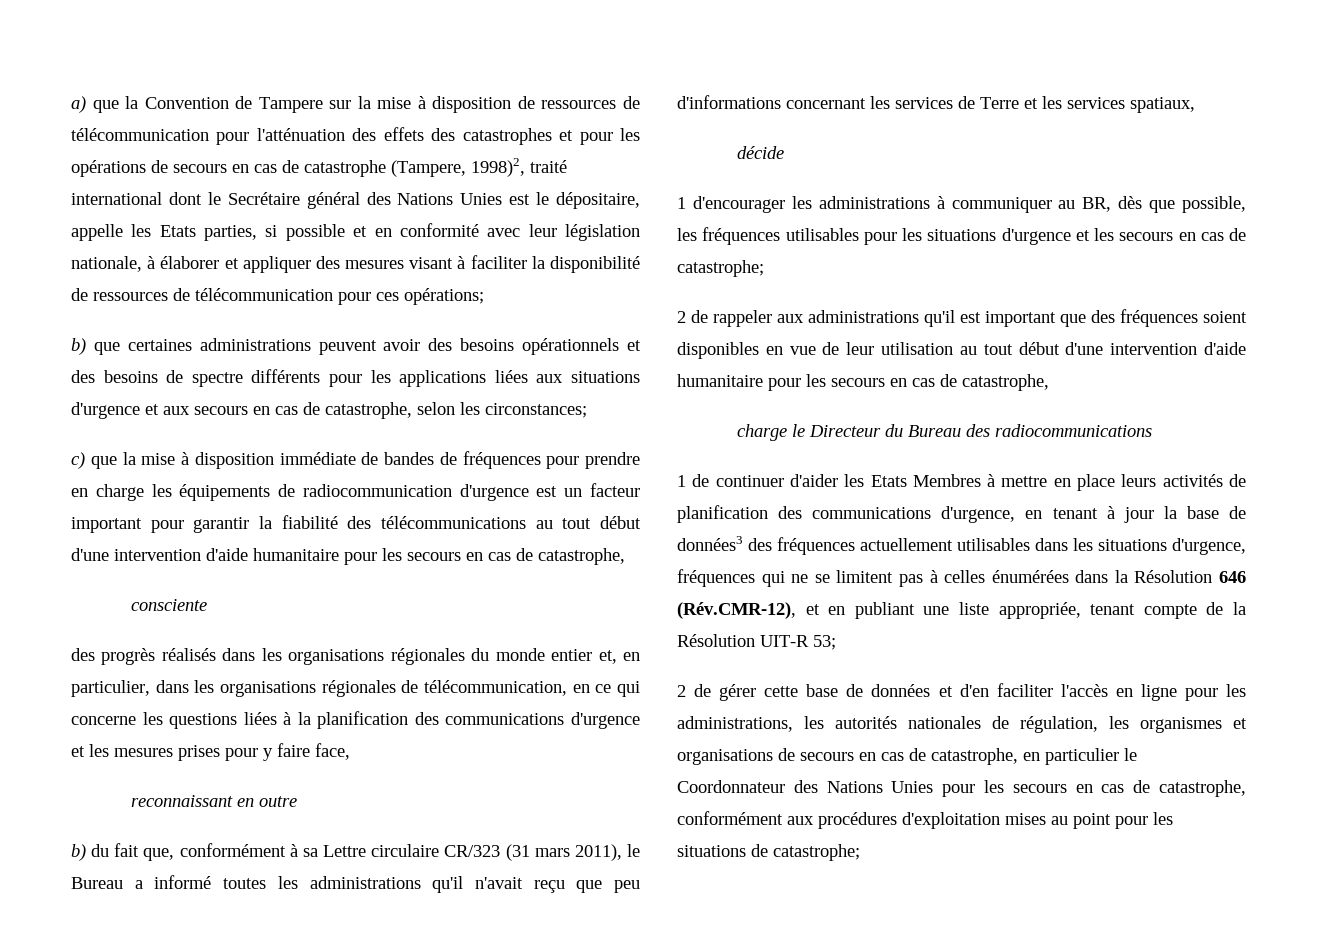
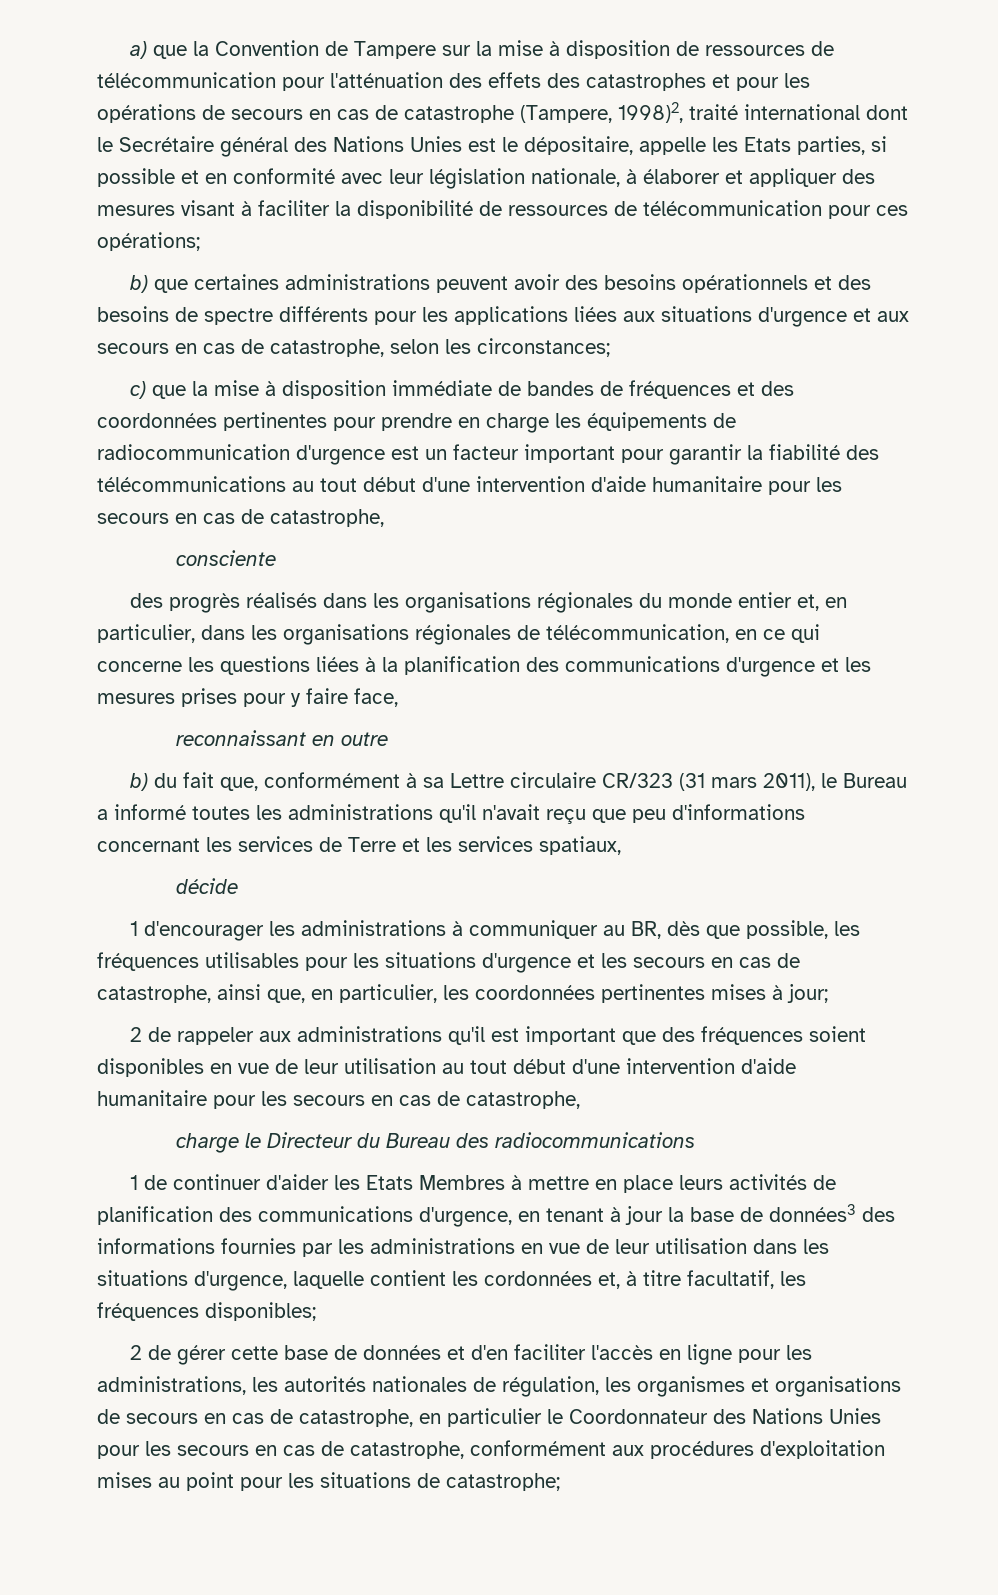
- c) que la mise à disposition immédiate de bandes de fréquences pour prendre en charge les équipements de radiocommunication d'urgence est un facteur important pour garantir la fiabilité des télécommunications au tout début d'une intervention d'aide humanitaire pour les secours en cas de catastrophe,
+ c) que la mise à disposition immédiate de bandes de fréquences et des coordonnées pertinentes pour prendre en charge les équipements de radiocommunication d'urgence est un facteur important pour garantir la fiabilité des télécommunications au tout début d'une intervention d'aide humanitaire pour les secours en cas de catastrophe,
- 1 d'encourager les administrations à communiquer au BR, dès que possible, les fréquences utilisables pour les situations d'urgence et les secours en cas de catastrophe;
+ 1 d'encourager les administrations à communiquer au BR, dès que possible, les fréquences utilisables pour les situations d'urgence et les secours en cas de catastrophe, ainsi que, en particulier, les coordonnées pertinentes mises à jour;
- 1 de continuer d'aider les Etats Membres à mettre en place leurs activités de planification des communications d'urgence, en tenant à jour la base de données3 des fréquences actuellement utilisables dans les situations d'urgence, fréquences qui ne se limitent pas à celles énumérées dans la Résolution 646 (Rév.CMR-12), et en publiant une liste appropriée, tenant compte de la Résolution UIT-R 53;
+ 1 de continuer d'aider les Etats Membres à mettre en place leurs activités de planification des communications d'urgence, en tenant à jour la base de données3 des informations fournies par les administrations en vue de leur utilisation dans les situations d'urgence, laquelle contient les cordonnées et, à titre facultatif, les fréquences disponibles;

